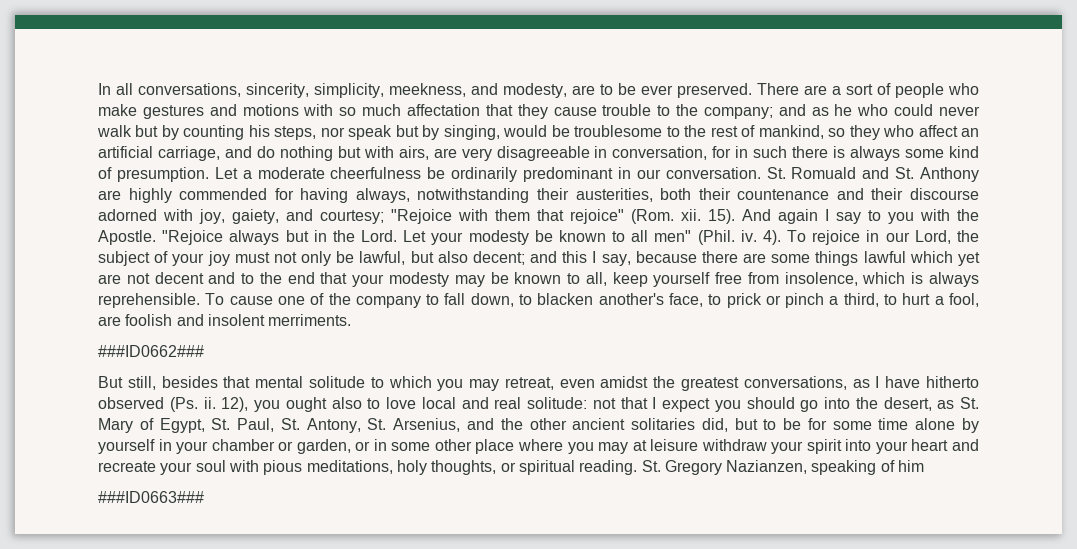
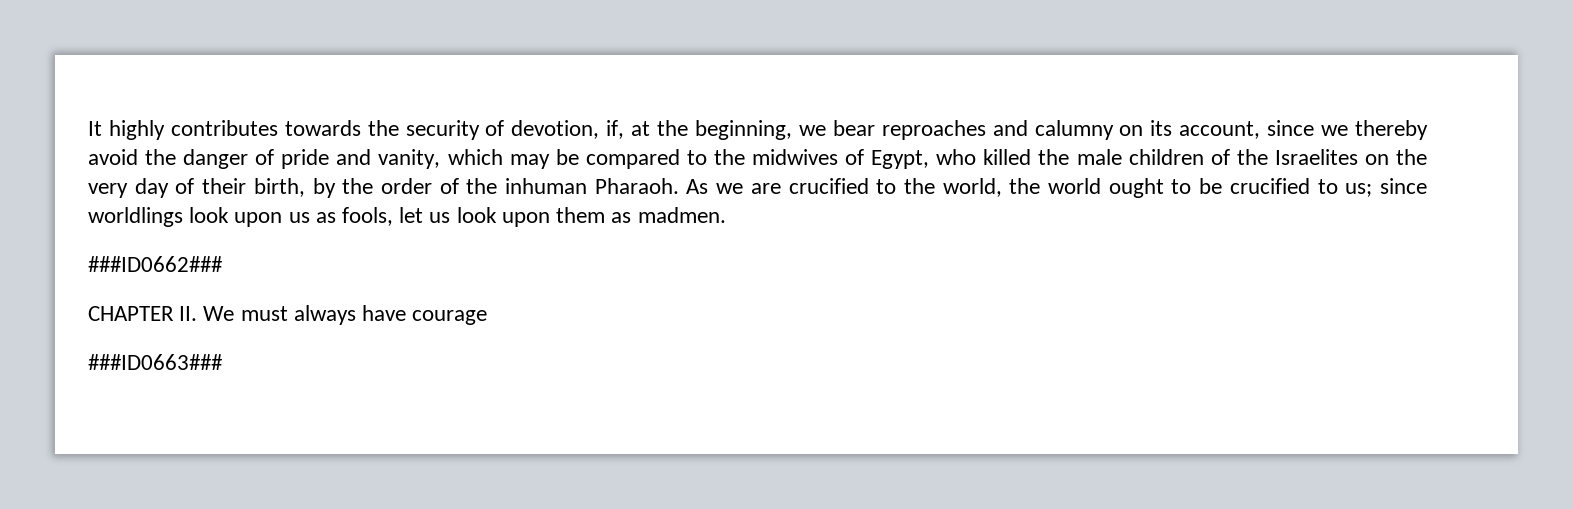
- In all conversations, sincerity, simplicity, meekness, and modesty, are to be ever preserved. There are a sort of people who make gestures and motions with so much affectation that they cause trouble to the company; and as he who could never walk but by counting his steps, nor speak but by singing, would be troublesome to the rest of mankind, so they who affect an artificial carriage, and do nothing but with airs, are very disagreeable in conversation, for in such there is always some kind of presumption. Let a moderate cheerfulness be ordinarily predominant in our conversation. St. Romuald and St. Anthony are highly commended for having always, notwithstanding their austerities, both their countenance and their discourse adorned with joy, gaiety, and courtesy; "Rejoice with them that rejoice" (Rom. xii. 15). And again I say to you with the Apostle. "Rejoice always but in the Lord. Let your modesty be known to all men" (Phil. iv. 4). To rejoice in our Lord, the subject of your joy must not only be lawful, but also decent; and this I say, because there are some things lawful which yet are not decent and to the end that your modesty may be known to all, keep yourself free from insolence, which is always reprehensible. To cause one of the company to fall down, to blacken another's face, to prick or pinch a third, to hurt a fool, are foolish and insolent merriments.
+ It highly contributes towards the security of devotion, if, at the beginning, we bear reproaches and calumny on its account, since we thereby avoid the danger of pride and vanity, which may be compared to the midwives of Egypt, who killed the male children of the Israelites on the very day of their birth, by the order of the inhuman Pharaoh. As we are crucified to the world, the world ought to be crucified to us; since worldlings look upon us as fools, let us look upon them as madmen.
  ###ID0662###
- But still, besides that mental solitude to which you may retreat, even amidst the greatest conversations, as I have hitherto observed (Ps. ii. 12), you ought also to love local and real solitude: not that I expect you should go into the desert, as St. Mary of Egypt, St. Paul, St. Antony, St. Arsenius, and the other ancient solitaries did, but to be for some time alone by yourself in your chamber or garden, or in some other place where you may at leisure withdraw your spirit into your heart and recreate your soul with pious meditations, holy thoughts, or spiritual reading. St. Gregory Nazianzen, speaking of him
+ CHAPTER II. We must always have courage

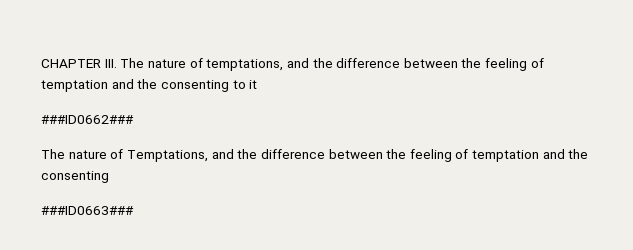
- It highly contributes towards the security of devotion, if, at the beginning, we bear reproaches and calumny on its account, since we thereby avoid the danger of pride and vanity, which may be compared to the midwives of Egypt, who killed the male children of the Israelites on the very day of their birth, by the order of the inhuman Pharaoh. As we are crucified to the world, the world ought to be crucified to us; since worldlings look upon us as fools, let us look upon them as madmen.
+ CHAPTER III. The nature of temptations, and the difference between the feeling of temptation and the consenting to it
  ###ID0662###
- CHAPTER II. We must always have courage
+ The nature of Temptations, and the difference between the feeling of temptation and the consenting

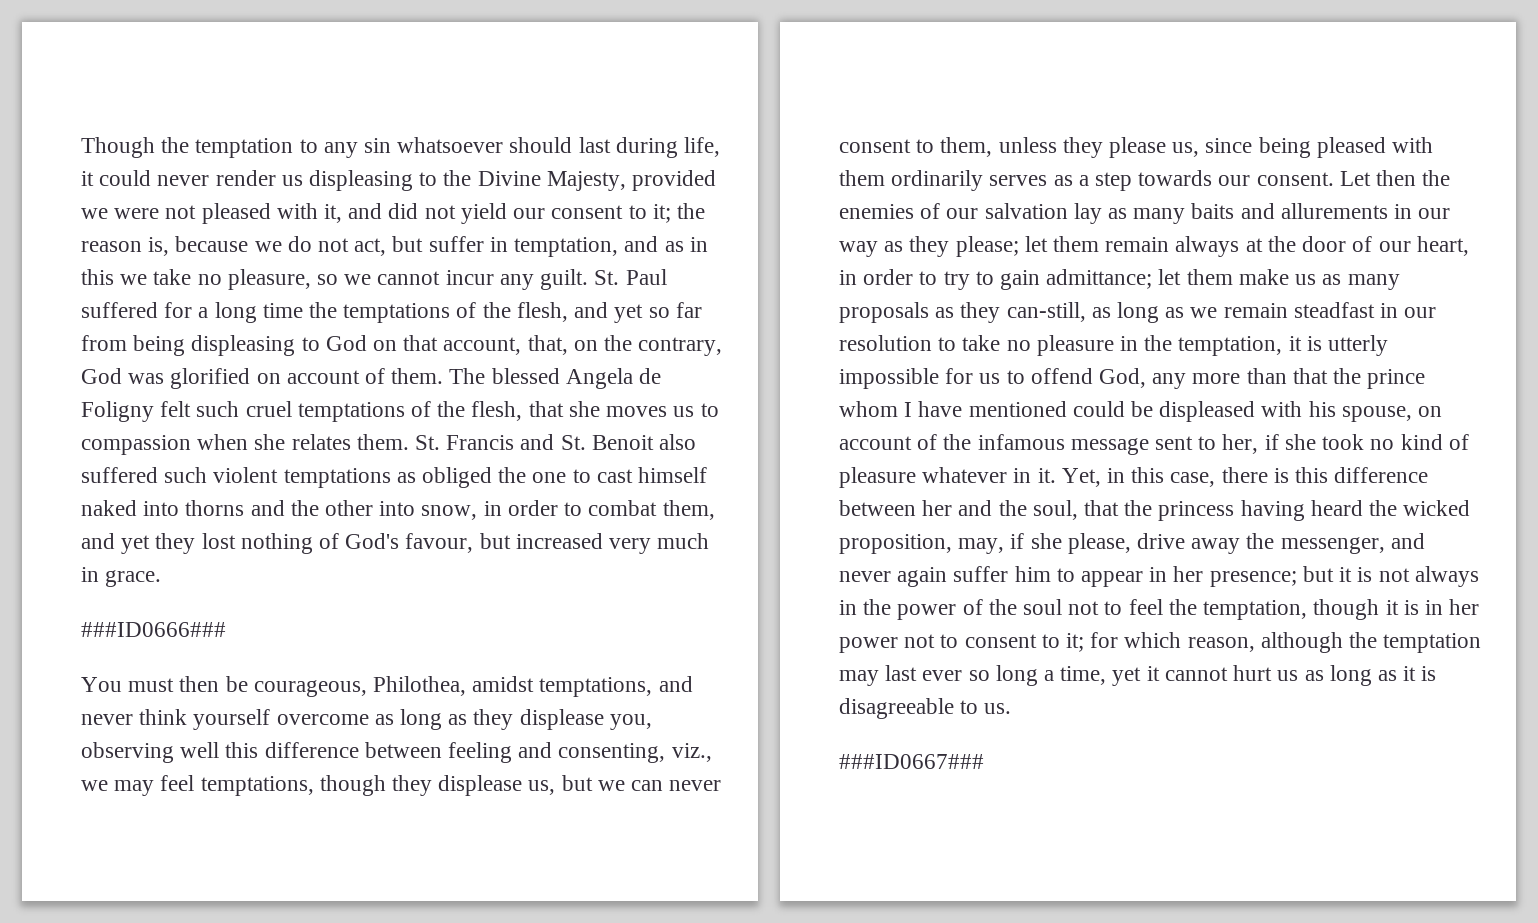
- CHAPTER III. The nature of temptations, and the difference between the feeling of temptation and the consenting to it
- ###ID0662###
- The nature of Temptations, and the difference between the feeling of temptation and the consenting
- ###ID0663###
+ Though the temptation to any sin whatsoever should last during life, it could never render us displeasing to the Divine Majesty, provided we were not pleased with it, and did not yield our consent to it; the reason is, because we do not act, but suffer in temptation, and as in this we take no pleasure, so we cannot incur any guilt. St. Paul suffered for a long time the temptations of the flesh, and yet so far from being displeasing to God on that account, that, on the contrary, God was glorified on account of them. The blessed Angela de Foligny felt such cruel temptations of the flesh, that she moves us to compassion when she relates them. St. Francis and St. Benoit also suffered such violent temptations as obliged the one to cast himself naked into thorns and the other into snow, in order to combat them, and yet they lost nothing of God's favour, but increased very much in grace.
+ ###ID0666###
+ You must then be courageous, Philothea, amidst temptations, and never think yourself overcome as long as they displease you, observing well this difference between feeling and consenting, viz., we may feel temptations, though they displease us, but we can never consent to them, unless they please us, since being pleased with them ordinarily serves as a step towards our consent. Let then the enemies of our salvation lay as many baits and allurements in our way as they please; let them remain always at the door of our heart, in order to try to gain admittance; let them make us as many proposals as they can-still, as long as we remain steadfast in our resolution to take no pleasure in the temptation, it is utterly impossible for us to offend God, any more than that the prince whom I have mentioned could be displeased with his spouse, on account of the infamous message sent to her, if she took no kind of pleasure whatever in it. Yet, in this case, there is this difference between her and the soul, that the princess having heard the wicked proposition, may, if she please, drive away the messenger, and never again suffer him to appear in her presence; but it is not always in the power of the soul not to feel the temptation, though it is in her power not to consent to it; for which reason, although the temptation may last ever so long a time, yet it cannot hurt us as long as it is disagreeable to us.
+ ###ID0667###

